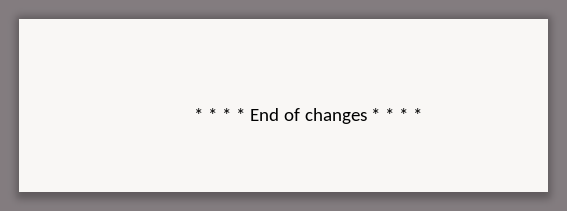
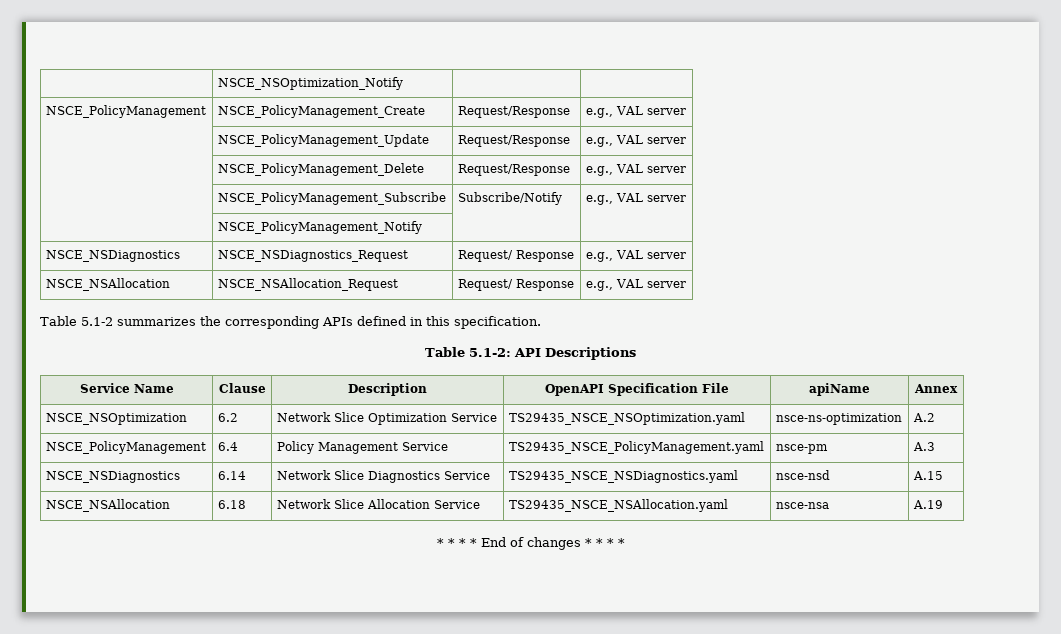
+ | NSCE_NSOptimization_Notify | |
+ NSCE_PolicyManagement | NSCE_PolicyManagement_Create | Request/Response | e.g., VAL server
+ | NSCE_PolicyManagement_Update | Request/Response | e.g., VAL server
+ | NSCE_PolicyManagement_Delete | Request/Response | e.g., VAL server
+ | NSCE_PolicyManagement_Subscribe | Subscribe/Notify | e.g., VAL server
+ | NSCE_PolicyManagement_Notify | |
+ NSCE_NSDiagnostics | NSCE_NSDiagnostics_Request | Request/ Response | e.g., VAL server
+ NSCE_NSAllocation | NSCE_NSAllocation_Request | Request/ Response | e.g., VAL server
+ Table 5.1-2 summarizes the corresponding APIs defined in this specification.
+ Table 5.1-2: API Descriptions
+ Service Name | Clause | Description | OpenAPI Specification File | apiName | Annex
+ NSCE_NSOptimization | 6.2 | Network Slice Optimization Service | TS29435_NSCE_NSOptimization.yaml | nsce-ns-optimization | A.2
+ NSCE_PolicyManagement | 6.4 | Policy Management Service | TS29435_NSCE_PolicyManagement.yaml | nsce-pm | A.3
+ NSCE_NSDiagnostics | 6.14 | Network Slice Diagnostics Service | TS29435_NSCE_NSDiagnostics.yaml | nsce-nsd | A.15
+ NSCE_NSAllocation | 6.18 | Network Slice Allocation Service | TS29435_NSCE_NSAllocation.yaml | nsce-nsa | A.19

